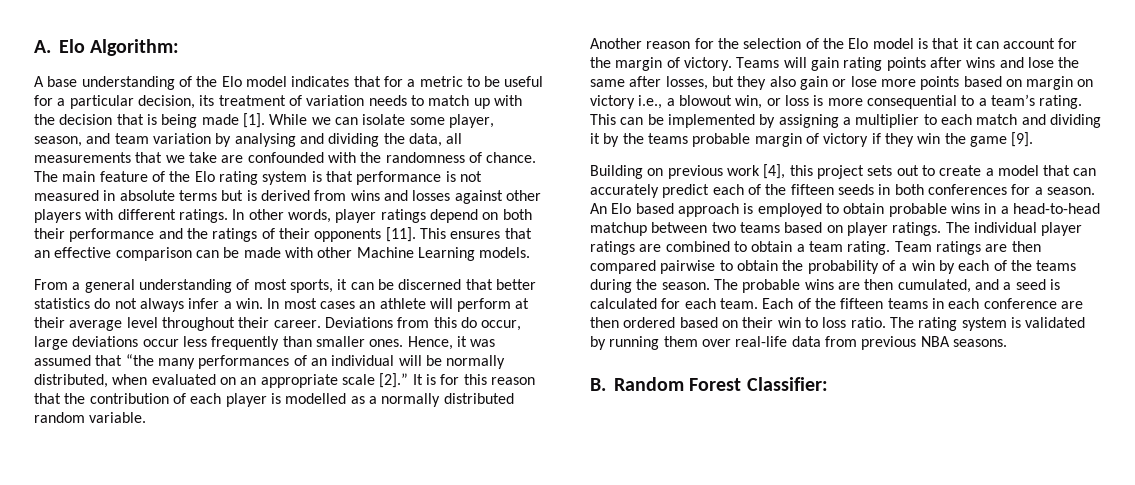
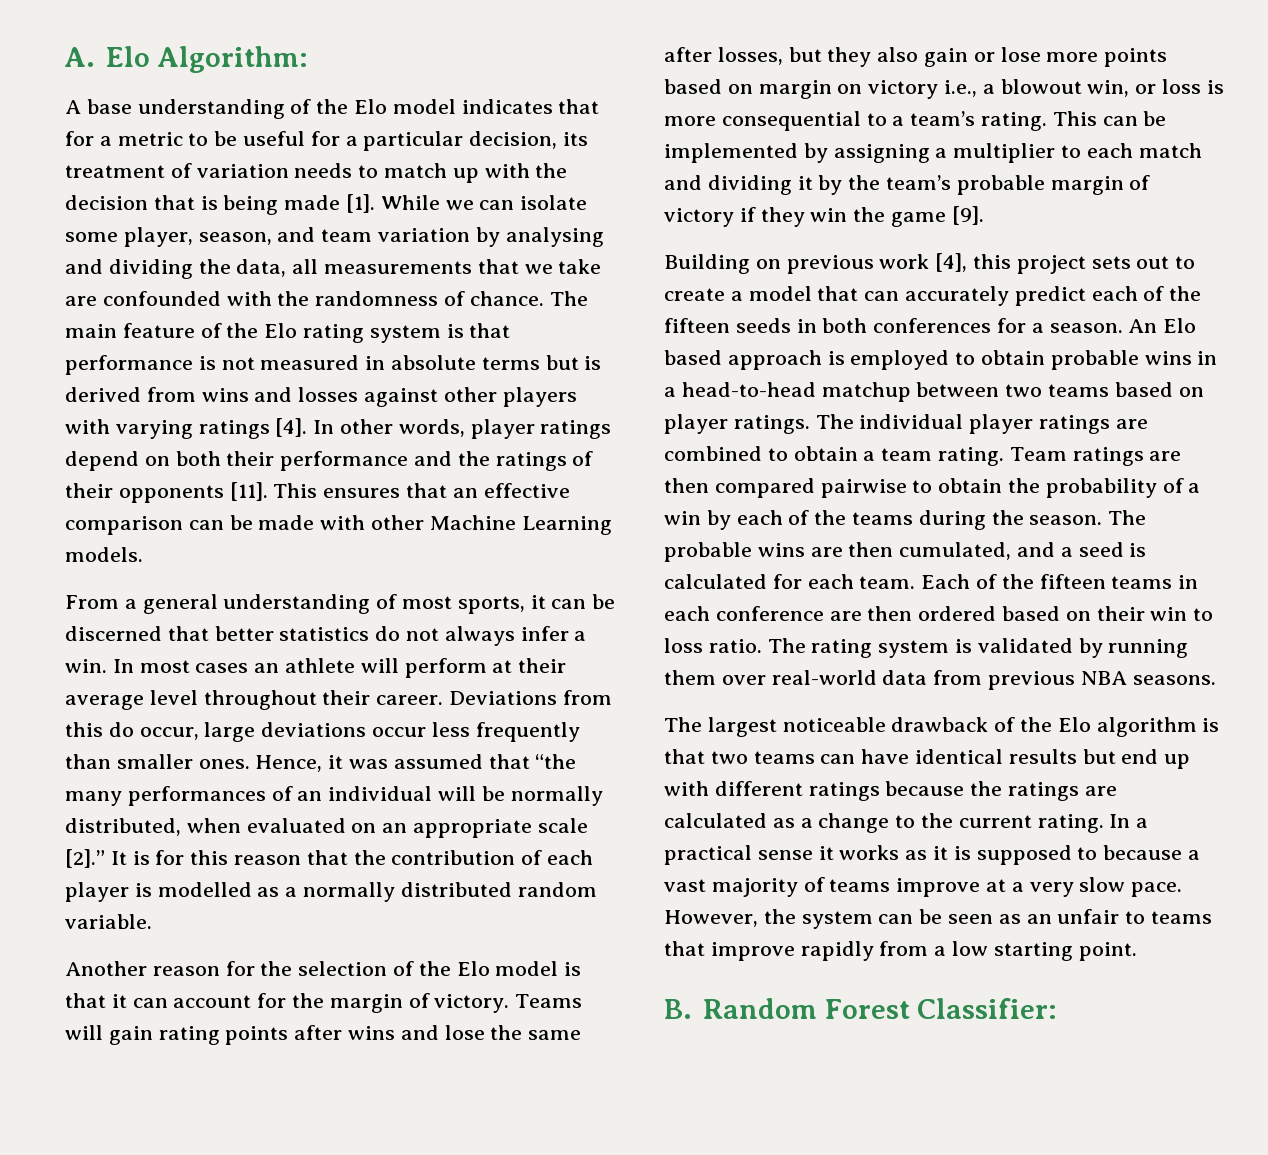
- The main feature of the Elo rating system is that performance is not measured in absolute terms but is derived from wins and losses against other players with different ratings.
+ The main feature of the Elo rating system is that performance is not measured in absolute terms but is derived from wins and losses against other players with varying ratings [4].
- This can be implemented by assigning a multiplier to each match and dividing it by the teams probable margin of victory if they win the game [9].
+ This can be implemented by assigning a multiplier to each match and dividing it by the team’s probable margin of victory if they win the game [9].
- The rating system is validated by running them over real-life data from previous NBA seasons.
+ The rating system is validated by running them over real-world data from previous NBA seasons.
+ The largest noticeable drawback of the Elo algorithm is that two teams can have identical results but end up with different ratings because the ratings are calculated as a change to the current rating. In a practical sense it works as it is supposed to because a vast majority of teams improve at a very slow pace. However, the system can be seen as an unfair to teams that improve rapidly from a low starting point.

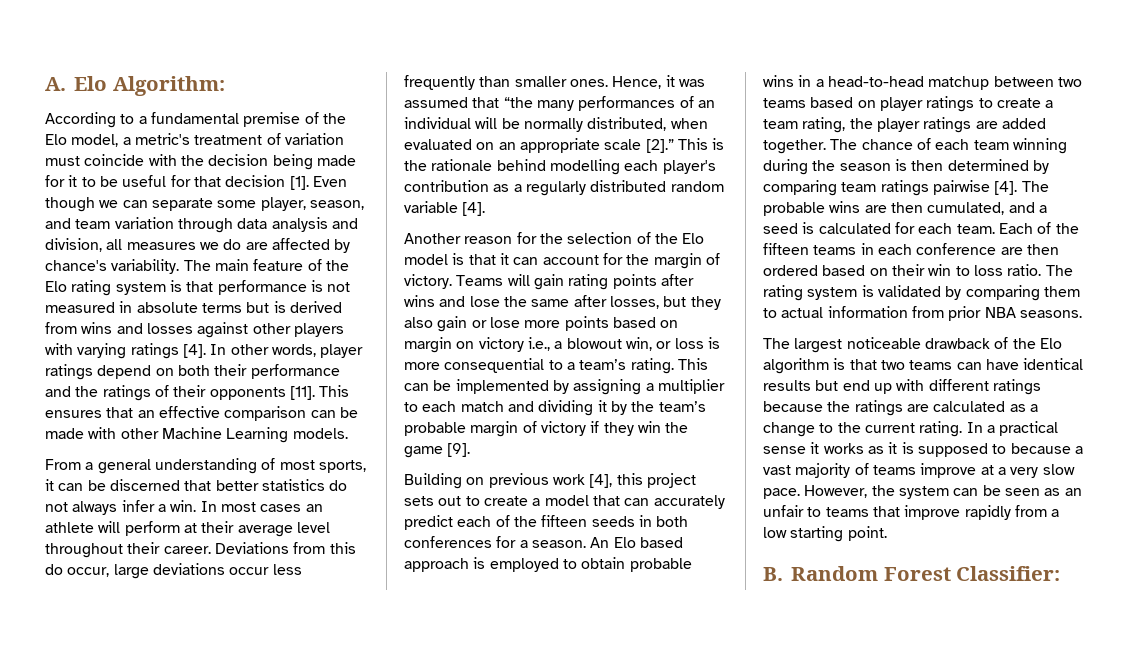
- A base understanding of the Elo model indicates that for a metric to be useful for a particular decision, its treatment of variation needs to match up with the decision that is being made [1]. While we can isolate some player, season, and team variation by analysing and dividing the data, all measurements that we take are confounded with the randomness of chance.
+ According to a fundamental premise of the Elo model, a metric's treatment of variation must coincide with the decision being made for it to be useful for that decision [1]. Even though we can separate some player, season, and team variation through data analysis and division, all measures we do are affected by chance's variability.
- It is for this reason that the contribution of each player is modelled as a normally distributed random variable.
+ This is the rationale behind modelling each player's contribution as a regularly distributed random variable [4].
- An Elo based approach is employed to obtain probable wins in a head-to-head matchup between two teams based on player ratings. The individual player ratings are combined to obtain a team rating. Team ratings are then compared pairwise to obtain the probability of a win by each of the teams during the season.
+ An Elo based approach is employed to obtain probable wins in a head-to-head matchup between two teams based on player ratings to create a team rating, the player ratings are added together. The chance of each team winning during the season is then determined by comparing team ratings pairwise [4].
- The rating system is validated by running them over real-world data from previous NBA seasons.
+ The rating system is validated by comparing them to actual information from prior NBA seasons.

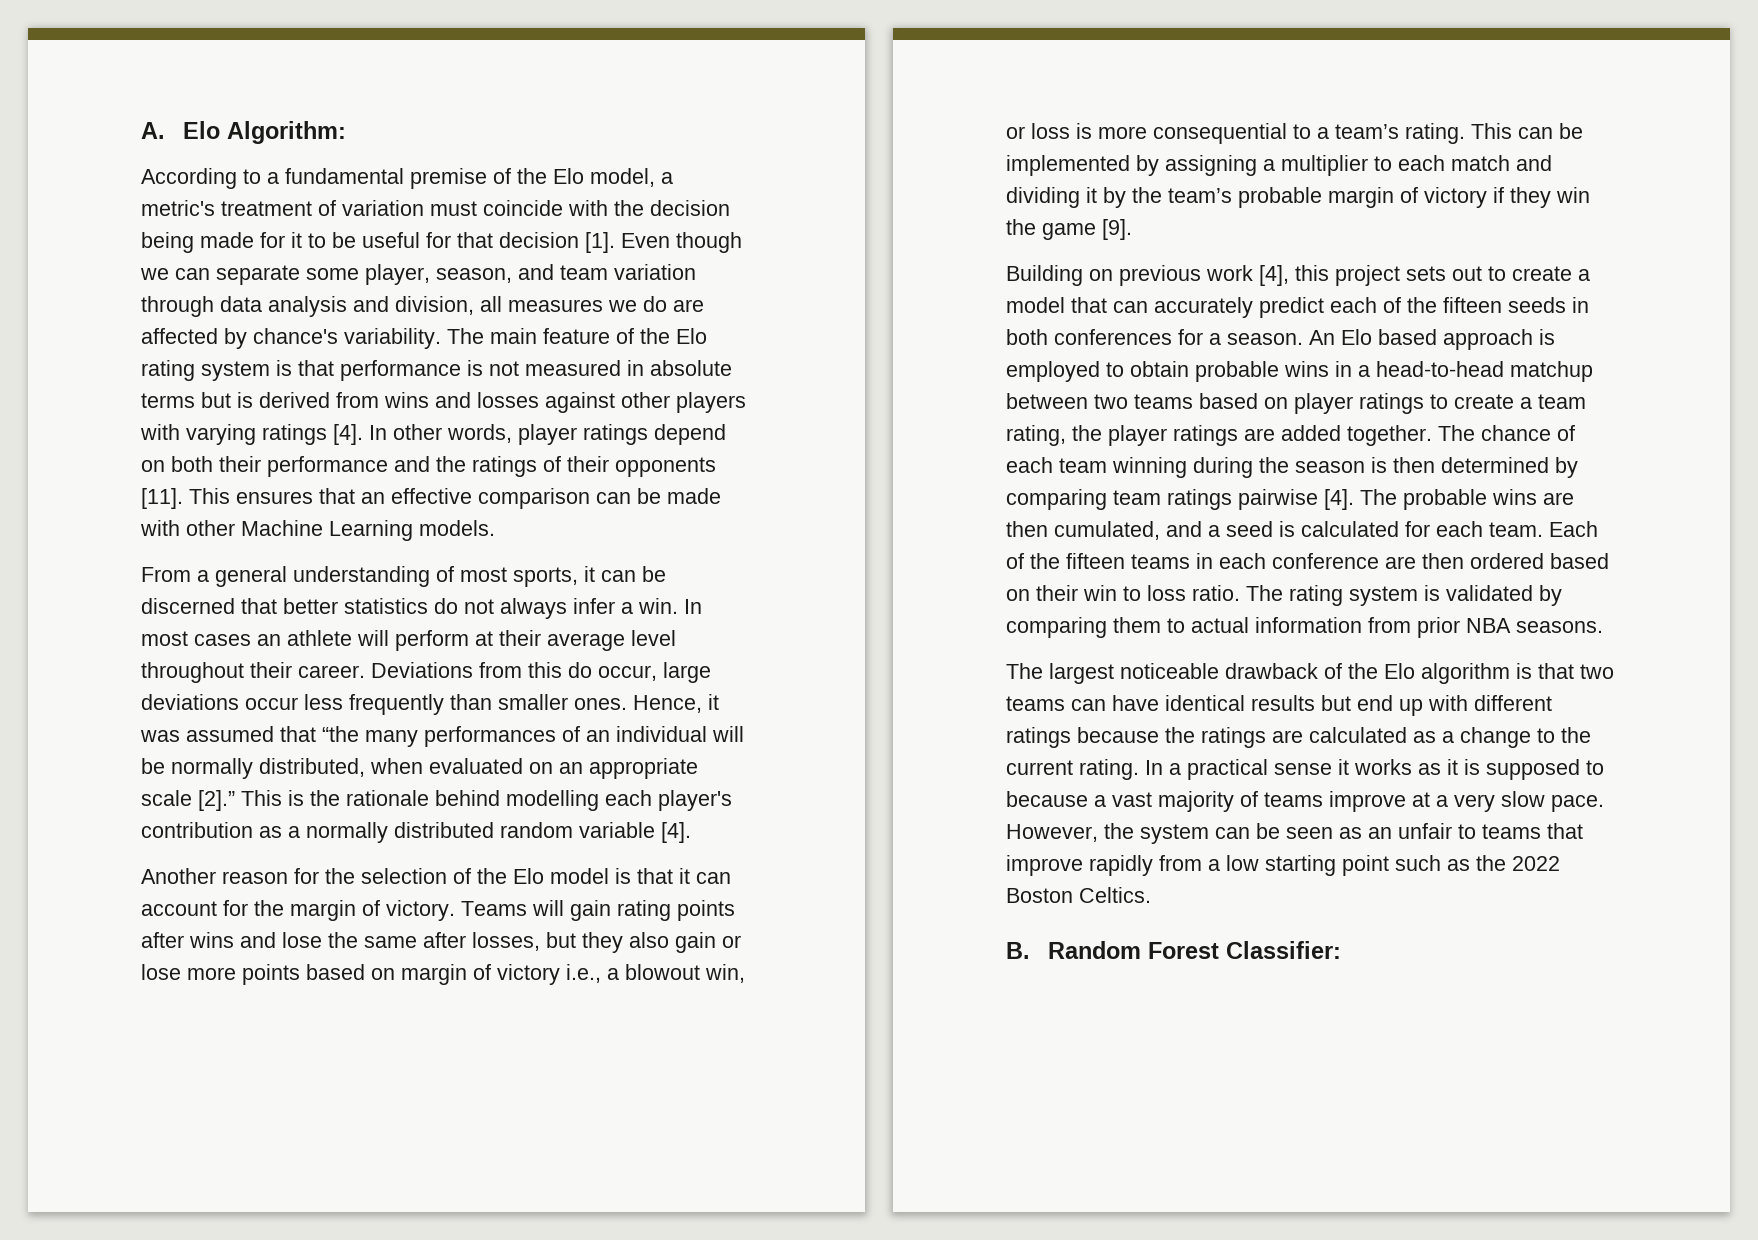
- This is the rationale behind modelling each player's contribution as a regularly distributed random variable [4].
+ This is the rationale behind modelling each player's contribution as a normally distributed random variable [4].
- Teams will gain rating points after wins and lose the same after losses, but they also gain or lose more points based on margin on victory i.e., a blowout win, or loss is more consequential to a team’s rating.
+ Teams will gain rating points after wins and lose the same after losses, but they also gain or lose more points based on margin of victory i.e., a blowout win, or loss is more consequential to a team’s rating.
- However, the system can be seen as an unfair to teams that improve rapidly from a low starting point.
+ However, the system can be seen as an unfair to teams that improve rapidly from a low starting point such as the 2022 Boston Celtics.

